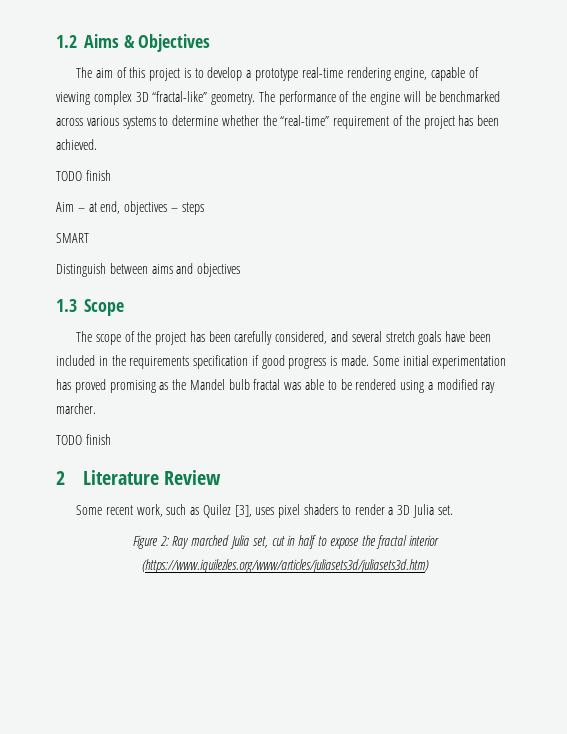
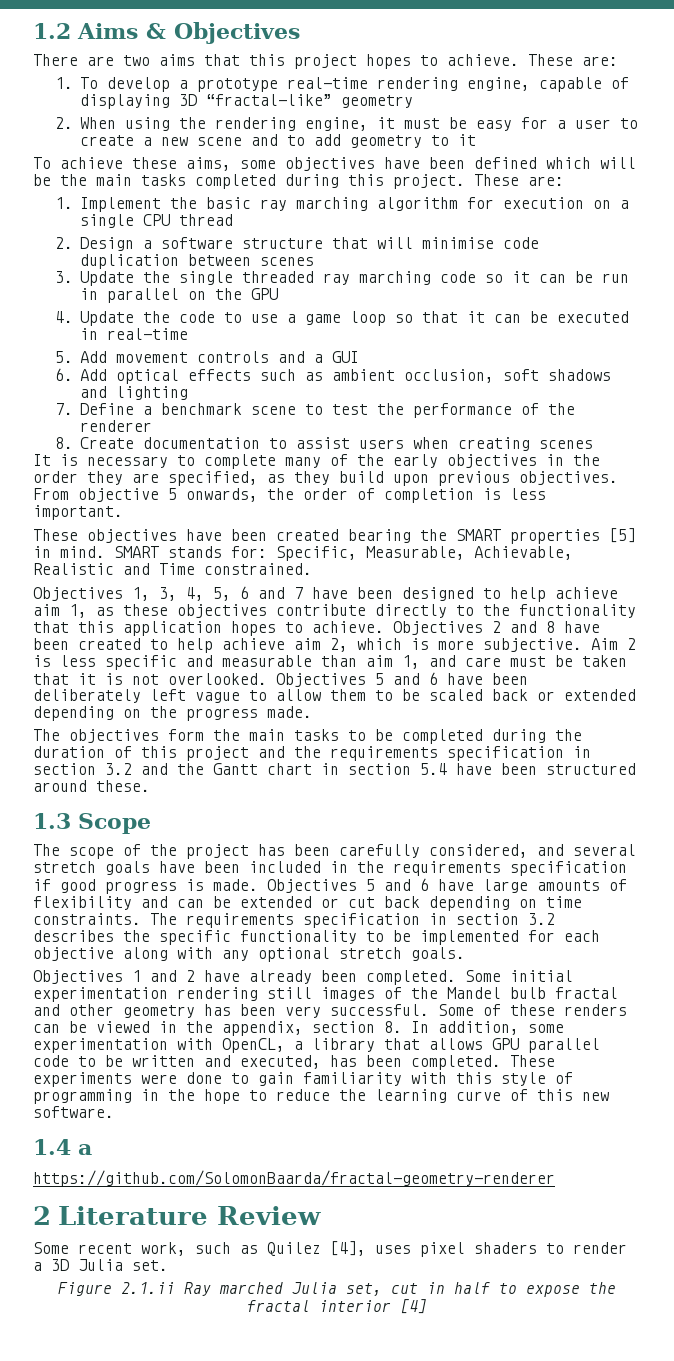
- The aim of this project is to develop a prototype real-time rendering engine, capable of viewing complex 3D “fractal-like” geometry. The performance of the engine will be benchmarked across various systems to determine whether the “real-time” requirement of the project has been achieved.
- TODO finish
- Aim – at end, objectives – steps
- SMART
- Distinguish between aims and objectives
+ There are two aims that this project hopes to achieve. These are:
+ 1. To develop a prototype real-time rendering engine, capable of displaying 3D “fractal-like” geometry
+ 2. When using the rendering engine, it must be easy for a user to create a new scene and to add geometry to it
+ To achieve these aims, some objectives have been defined which will be the main tasks completed during this project. These are:
+ 1. Implement the basic ray marching algorithm for execution on a single CPU thread
+ 2. Design a software structure that will minimise code duplication between scenes
+ 3. Update the single threaded ray marching code so it can be run in parallel on the GPU
+ 4. Update the code to use a game loop so that it can be executed in real-time
+ 5. Add movement controls and a GUI
+ 6. Add optical effects such as ambient occlusion, soft shadows and lighting
+ 7. Define a benchmark scene to test the performance of the renderer
+ 8. Create documentation to assist users when creating scenes
+ It is necessary to complete many of the early objectives in the order they are specified, as they build upon previous objectives. From objective 5 onwards, the order of completion is less important.
+ These objectives have been created bearing the SMART properties [5] in mind. SMART stands for: Specific, Measurable, Achievable, Realistic and Time constrained.
+ Objectives 1, 3, 4, 5, 6 and 7 have been designed to help achieve aim 1, as these objectives contribute directly to the functionality that this application hopes to achieve. Objectives 2 and 8 have been created to help achieve aim 2, which is more subjective. Aim 2 is less specific and measurable than aim 1, and care must be taken that it is not overlooked. Objectives 5 and 6 have been deliberately left vague to allow them to be scaled back or extended depending on the progress made.
+ The objectives form the main tasks to be completed during the duration of this project and the requirements specification in section 3.2 and the Gantt chart in section 5.4 have been structured around these.
- Some initial experimentation has proved promising as the Mandel bulb fractal was able to be rendered using a modified ray marcher.
- TODO finish
+ Objectives 5 and 6 have large amounts of flexibility and can be extended or cut back depending on time constraints. The requirements specification in section 3.2 describes the specific functionality to be implemented for each objective along with any optional stretch goals.
+ Objectives 1 and 2 have already been completed. Some initial experimentation rendering still images of the Mandel bulb fractal and other geometry has been very successful. Some of these renders can be viewed in the appendix, section 8. In addition, some experimentation with OpenCL, a library that allows GPU parallel code to be written and executed, has been completed. These experiments were done to gain familiarity with this style of programming in the hope to reduce the learning curve of this new software.
+ 1.4 a
+ https://github.com/SolomonBaarda/fractal-geometry-renderer
- Some recent work, such as Quilez [3], uses pixel shaders to render a 3D Julia set.
+ Some recent work, such as Quilez [4], uses pixel shaders to render a 3D Julia set.
- Figure 2: Ray marched Julia set, cut in half to expose the fractal interior (https://www.iquilezles.org/www/articles/juliasets3d/juliasets3d.htm)
+ Figure 2.1.ii Ray marched Julia set, cut in half to expose the fractal interior [4]

